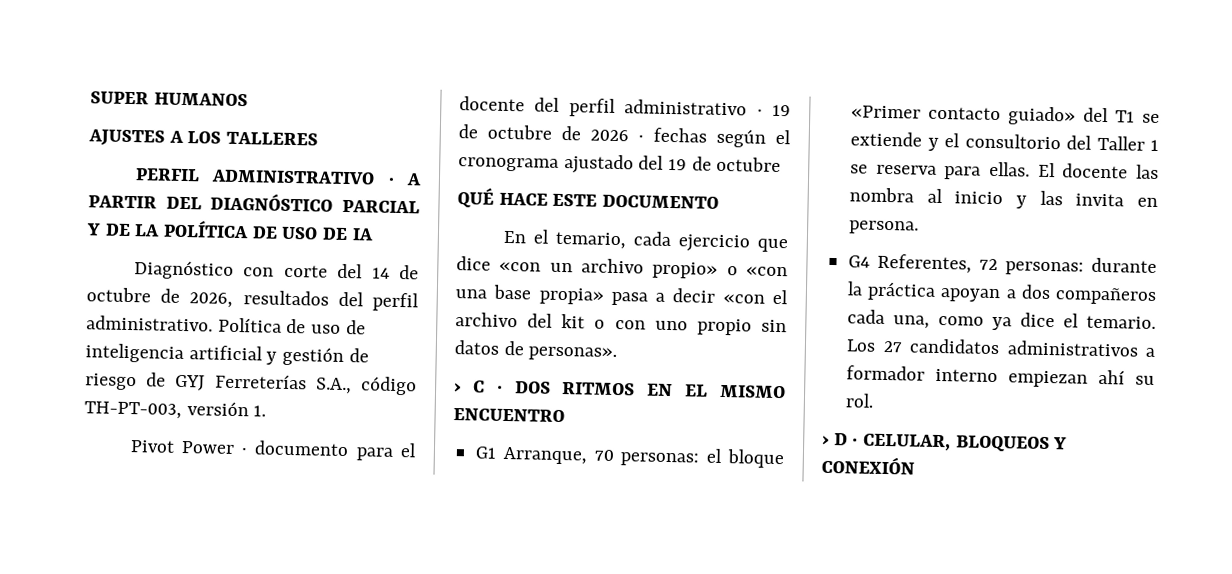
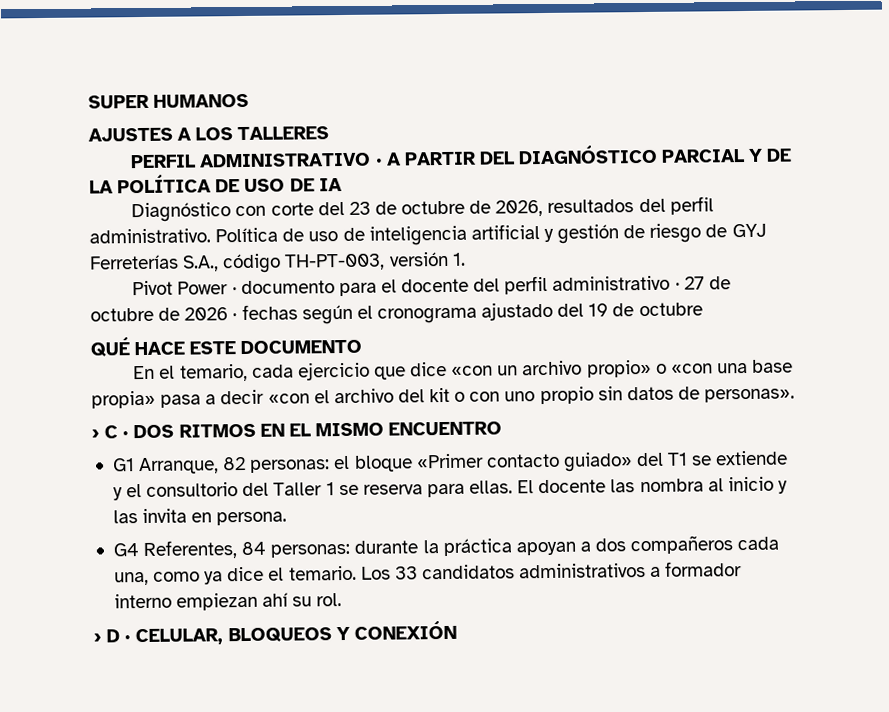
- Diagnóstico con corte del 14 de octubre de 2026, resultados del perfil administrativo.
+ Diagnóstico con corte del 23 de octubre de 2026, resultados del perfil administrativo.
- Pivot Power · documento para el docente del perfil administrativo · 19 de octubre de 2026 · fechas según el cronograma ajustado del 19 de octubre
+ Pivot Power · documento para el docente del perfil administrativo · 27 de octubre de 2026 · fechas según el cronograma ajustado del 19 de octubre
- G1 Arranque, 70 personas: el bloque «Primer contacto guiado» del T1 se extiende y el consultorio del Taller 1 se reserva para ellas.
+ G1 Arranque, 82 personas: el bloque «Primer contacto guiado» del T1 se extiende y el consultorio del Taller 1 se reserva para ellas.
- G4 Referentes, 72 personas: durante la práctica apoyan a dos compañeros cada una, como ya dice el temario.
+ G4 Referentes, 84 personas: durante la práctica apoyan a dos compañeros cada una, como ya dice el temario.
- Los 27 candidatos administrativos a formador interno empiezan ahí su rol.
+ Los 33 candidatos administrativos a formador interno empiezan ahí su rol.

